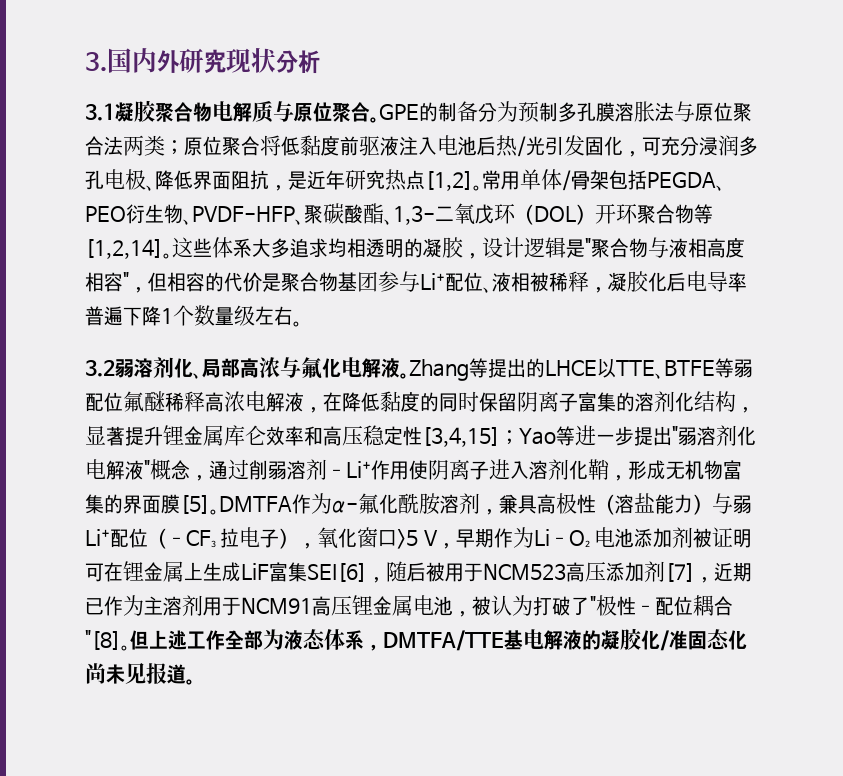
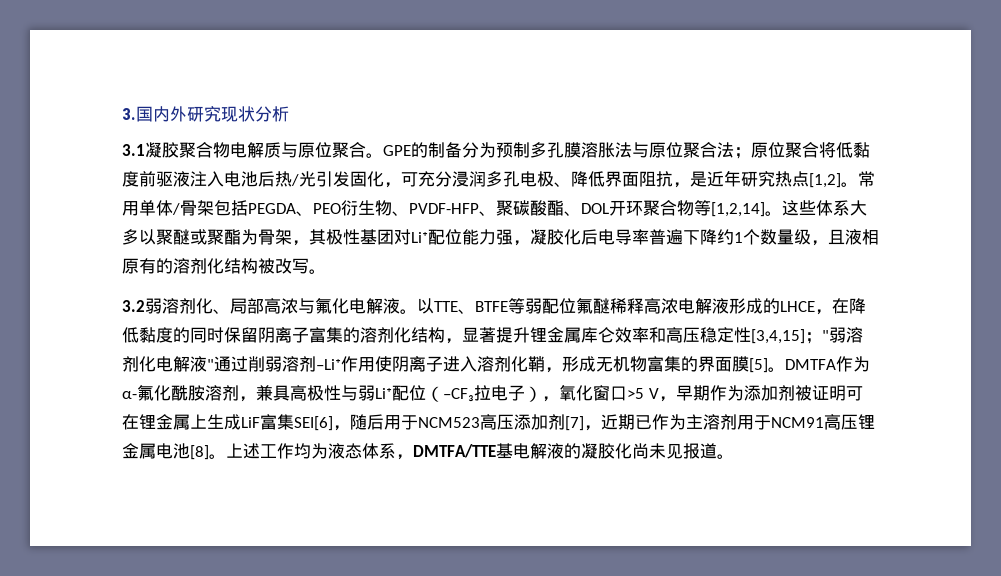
- GPE的制备分为预制多孔膜溶胀法与原位聚合法两类；原位聚合将低黏度前驱液注入电池后热/光引发固化，可充分浸润多孔电极、降低界面阻抗，是近年研究热点[1,2]。
+ GPE的制备分为预制多孔膜溶胀法与原位聚合法；原位聚合将低黏度前驱液注入电池后热/光引发固化，可充分浸润多孔电极、降低界面阻抗，是近年研究热点[1,2]。
- 常用单体/骨架包括PEGDA、PEO衍生物、PVDF-HFP、聚碳酸酯、1,3-二氧戊环（DOL）开环聚合物等[1,2,14]。
+ 常用单体/骨架包括PEGDA、PEO衍生物、PVDF-HFP、聚碳酸酯、DOL开环聚合物等[1,2,14]。
- 这些体系大多追求均相透明的凝胶，设计逻辑是"聚合物与液相高度相容"，但相容的代价是聚合物基团参与Li⁺配位、液相被稀释，凝胶化后电导率普遍下降1个数量级左右。
+ 这些体系大多以聚醚或聚酯为骨架，其极性基团对Li⁺配位能力强，凝胶化后电导率普遍下降约1个数量级，且液相原有的溶剂化结构被改写。
- Zhang等提出的LHCE以TTE、BTFE等弱配位氟醚稀释高浓电解液，在降低黏度的同时保留阴离子富集的溶剂化结构，显著提升锂金属库仑效率和高压稳定性[3,4,15]；Yao等进一步提出"弱溶剂化电解液"概念，通过削弱溶剂–Li⁺作用使阴离子进入溶剂化鞘，形成无机物富集的界面膜[5]。
+ 以TTE、BTFE等弱配位氟醚稀释高浓电解液形成的LHCE，在降低黏度的同时保留阴离子富集的溶剂化结构，显著提升锂金属库仑效率和高压稳定性[3,4,15]；"弱溶剂化电解液"通过削弱溶剂–Li⁺作用使阴离子进入溶剂化鞘，形成无机物富集的界面膜[5]。
- DMTFA作为α-氟化酰胺溶剂，兼具高极性（溶盐能力）与弱Li⁺配位（–CF₃拉电子），氧化窗口>5 V，早期作为Li–O₂电池添加剂被证明可在锂金属上生成LiF富集SEI[6]，随后被用于NCM523高压添加剂[7]，近期已作为主溶剂用于NCM91高压锂金属电池，被认为打破了"极性–配位耦合"[8]。但上述工作全部为液态体系，DMTFA/TTE基电解液的凝胶化/准固态化尚未见报道。
+ DMTFA作为α-氟化酰胺溶剂，兼具高极性与弱Li⁺配位（–CF₃拉电子），氧化窗口>5 V，早期作为添加剂被证明可在锂金属上生成LiF富集SEI[6]，随后用于NCM523高压添加剂[7]，近期已作为主溶剂用于NCM91高压锂金属电池[8]。上述工作均为液态体系，DMTFA/TTE基电解液的凝胶化尚未见报道。

